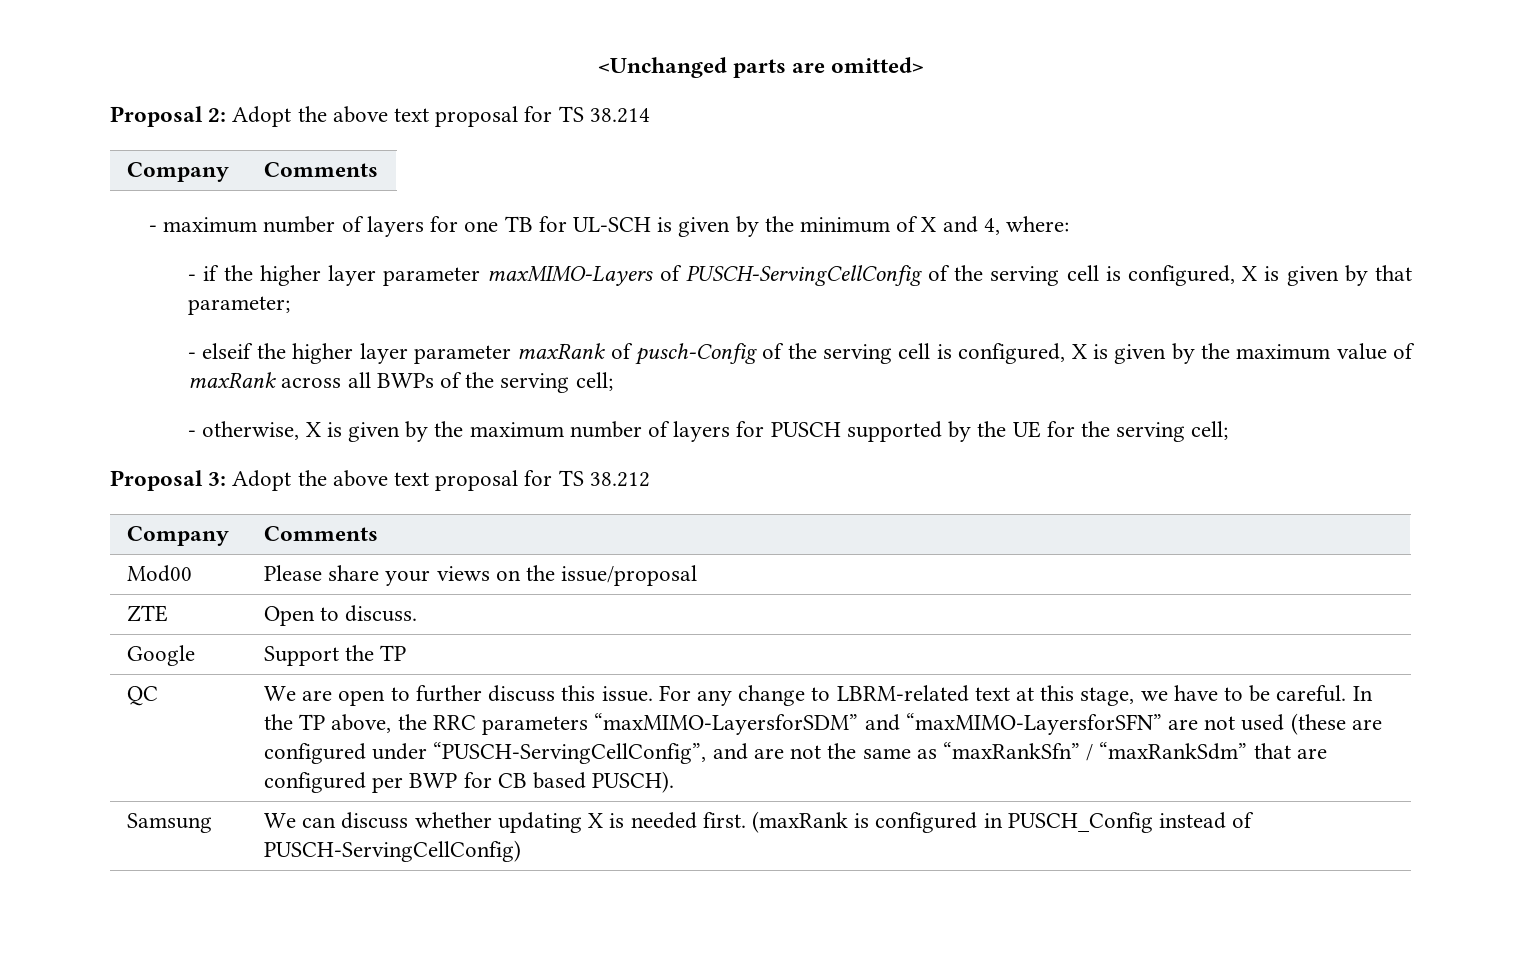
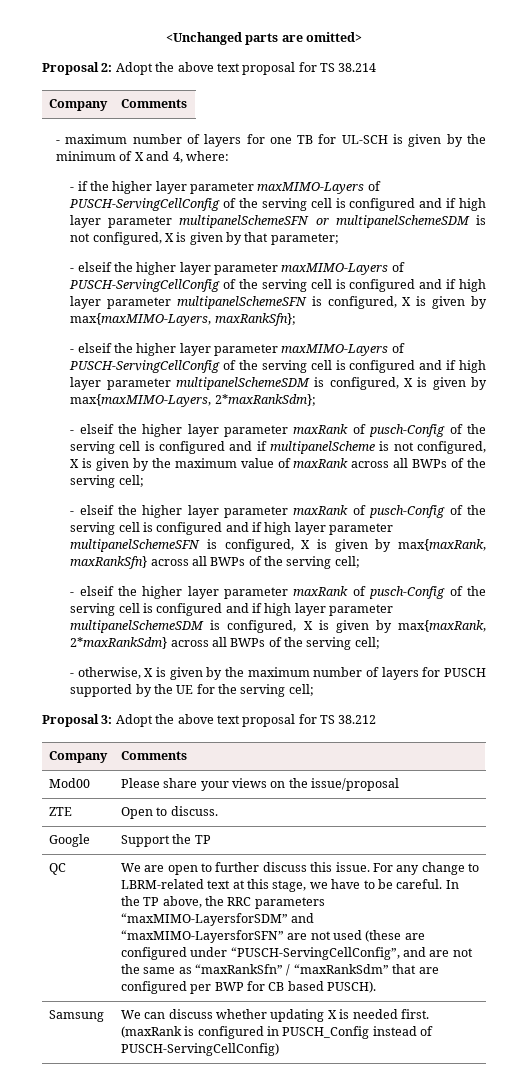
- - if the higher layer parameter maxMIMO-Layers of PUSCH-ServingCellConfig of the serving cell is configured, X is given by that parameter;
+ - if the higher layer parameter maxMIMO-Layers of PUSCH-ServingCellConfig of the serving cell is configured and if high layer parameter multipanelSchemeSFN or multipanelSchemeSDM is not configured, X is given by that parameter;
+ - elseif the higher layer parameter maxMIMO-Layers of PUSCH-ServingCellConfig of the serving cell is configured and if high layer parameter multipanelSchemeSFN is configured, X is given by max{maxMIMO-Layers, maxRankSfn};
+ - elseif the higher layer parameter maxMIMO-Layers of PUSCH-ServingCellConfig of the serving cell is configured and if high layer parameter multipanelSchemeSDM is configured, X is given by max{maxMIMO-Layers, 2*maxRankSdm};
- - elseif the higher layer parameter maxRank of pusch-Config of the serving cell is configured, X is given by the maximum value of maxRank across all BWPs of the serving cell;
+ - elseif the higher layer parameter maxRank of pusch-Config of the serving cell is configured and if multipanelScheme is not configured, X is given by the maximum value of maxRank across all BWPs of the serving cell;
+ - elseif the higher layer parameter maxRank of pusch-Config of the serving cell is configured and if high layer parameter multipanelSchemeSFN is configured, X is given by max{maxRank, maxRankSfn} across all BWPs of the serving cell;
+ - elseif the higher layer parameter maxRank of pusch-Config of the serving cell is configured and if high layer parameter multipanelSchemeSDM is configured, X is given by max{maxRank, 2*maxRankSdm} across all BWPs of the serving cell;

